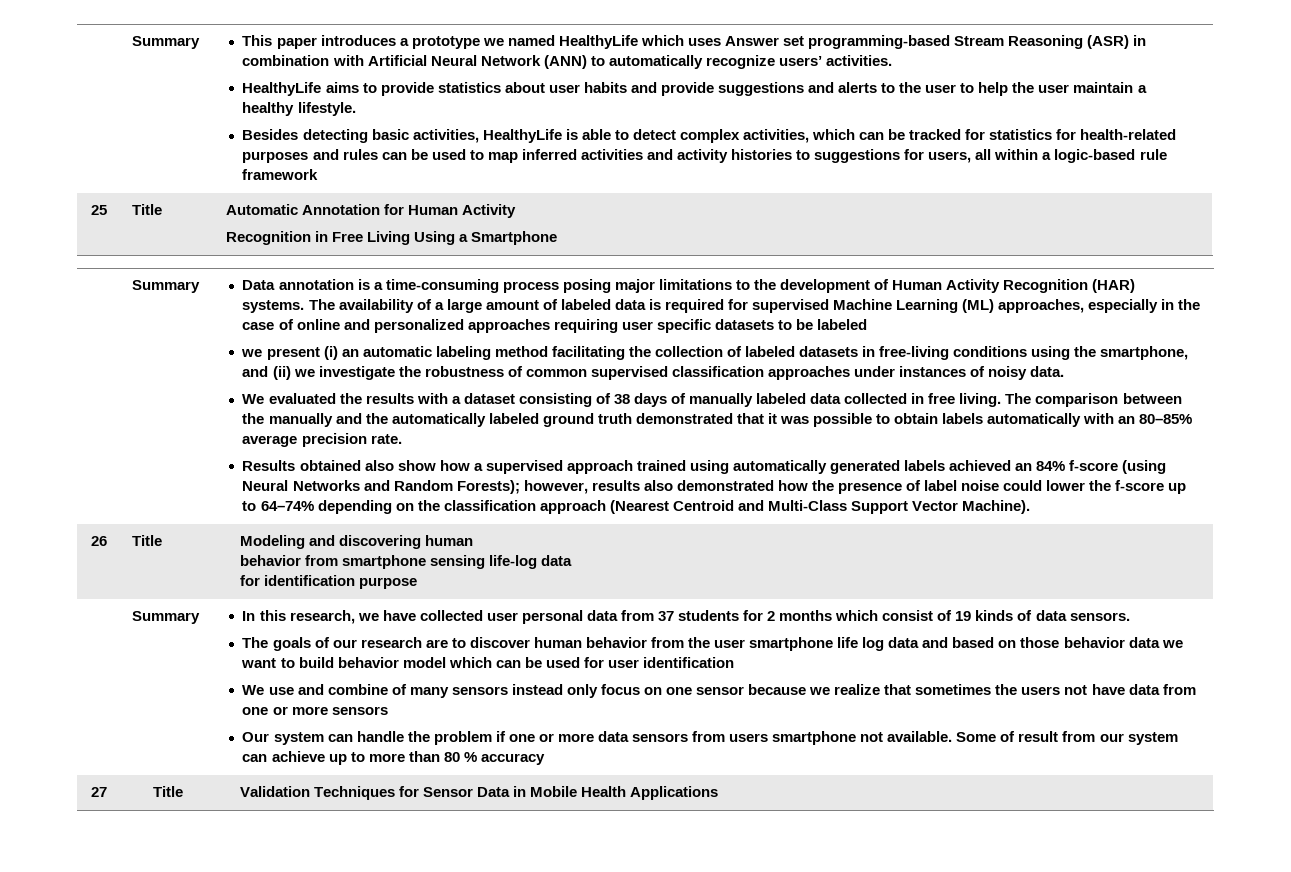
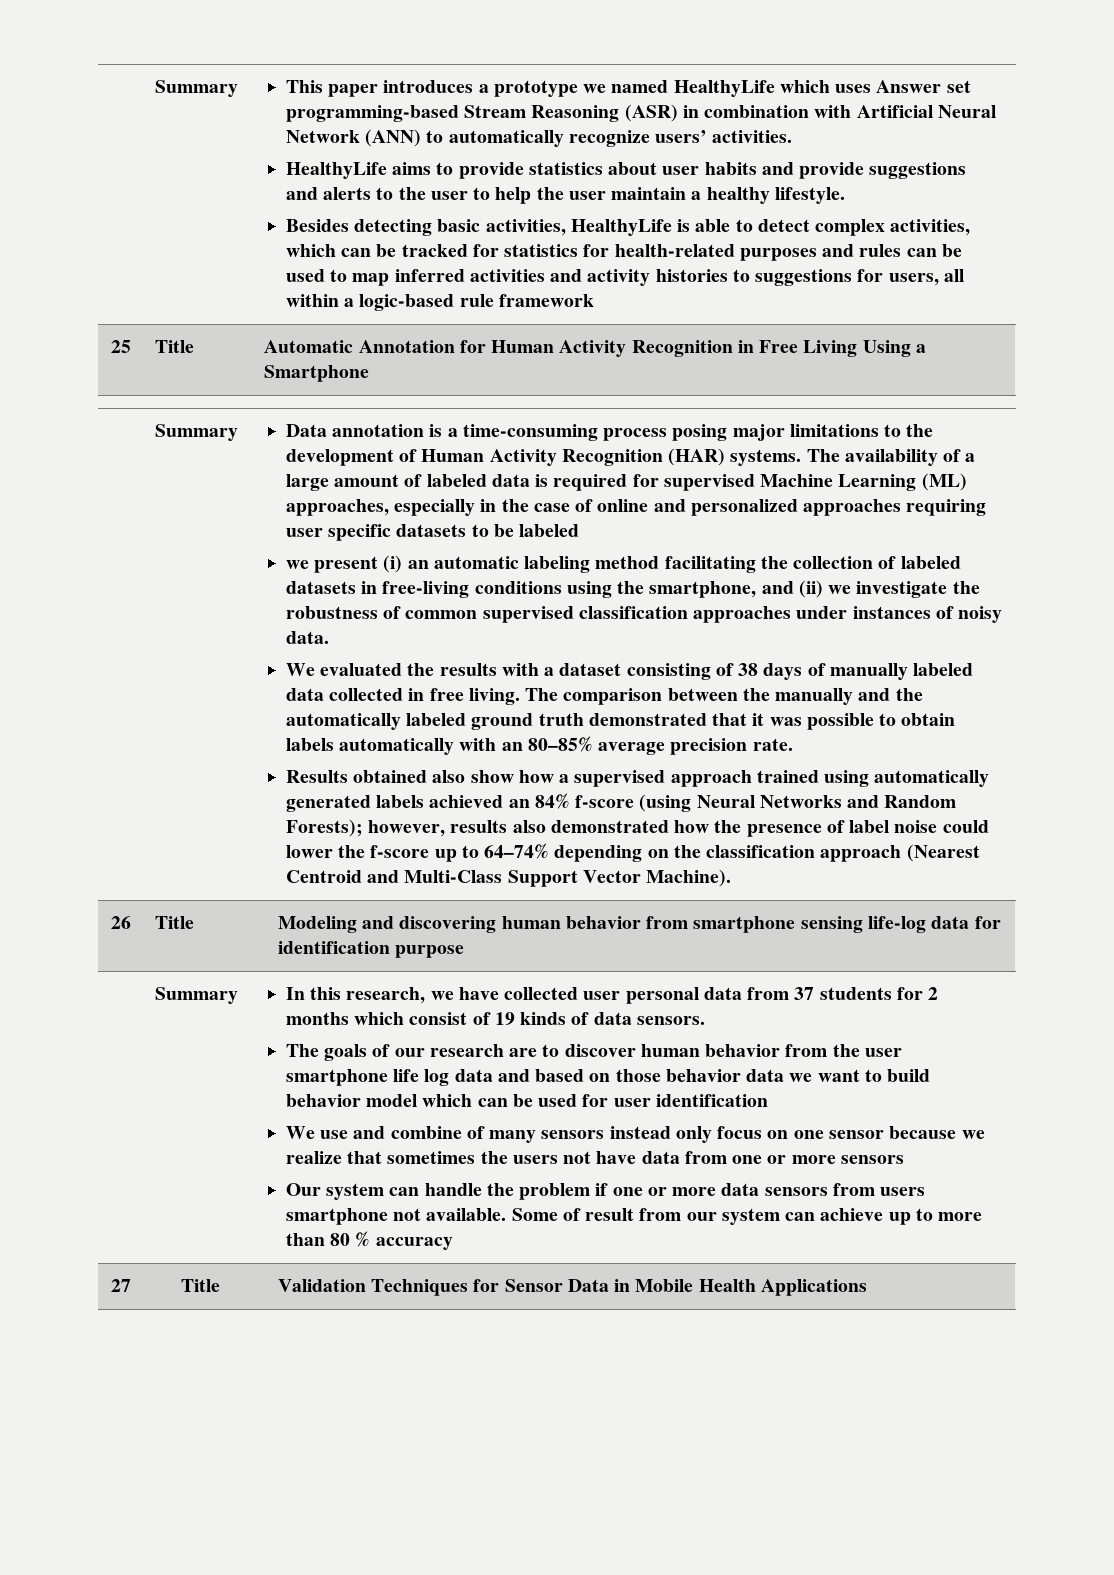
- 25 | Title | Automatic Annotation for Human Activity
- Recognition in Free Living Using a Smartphone
+ 25 | Title | Automatic Annotation for Human Activity Recognition in Free Living Using a Smartphone
- 26 | Title | Modeling and discovering human
- behavior from smartphone sensing life‑log data
- for identification purpose
+ 26 | Title | Modeling and discovering human behavior from smartphone sensing life‑log data for identification purpose

